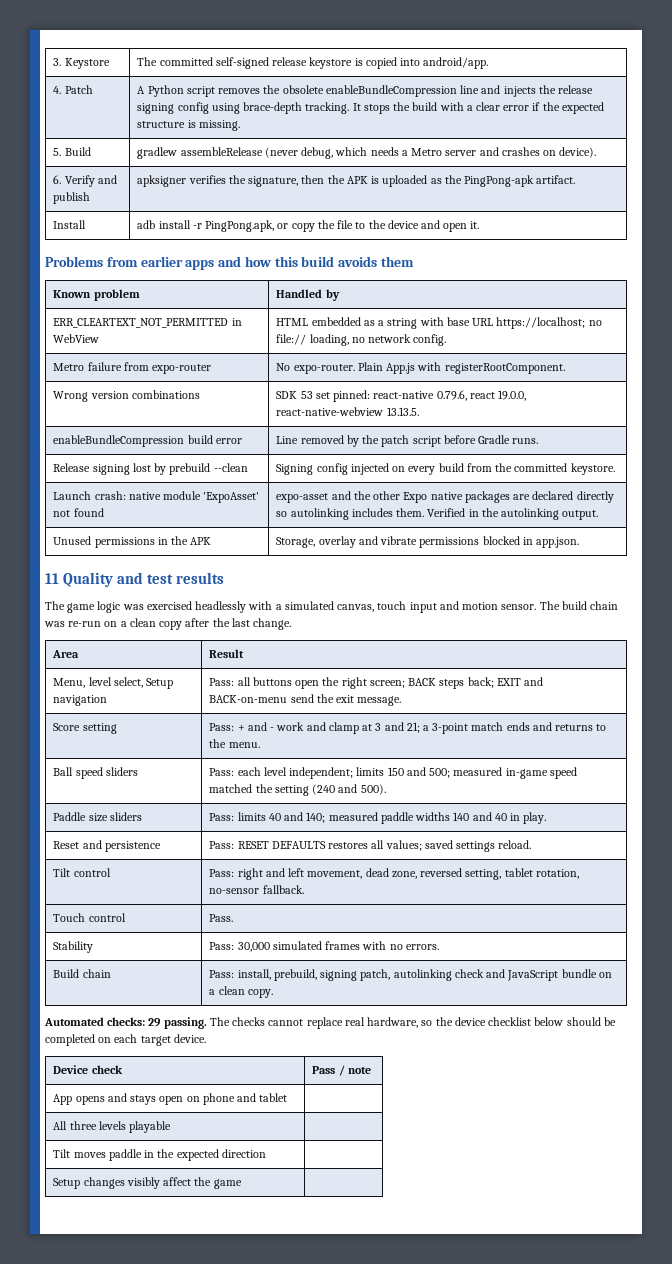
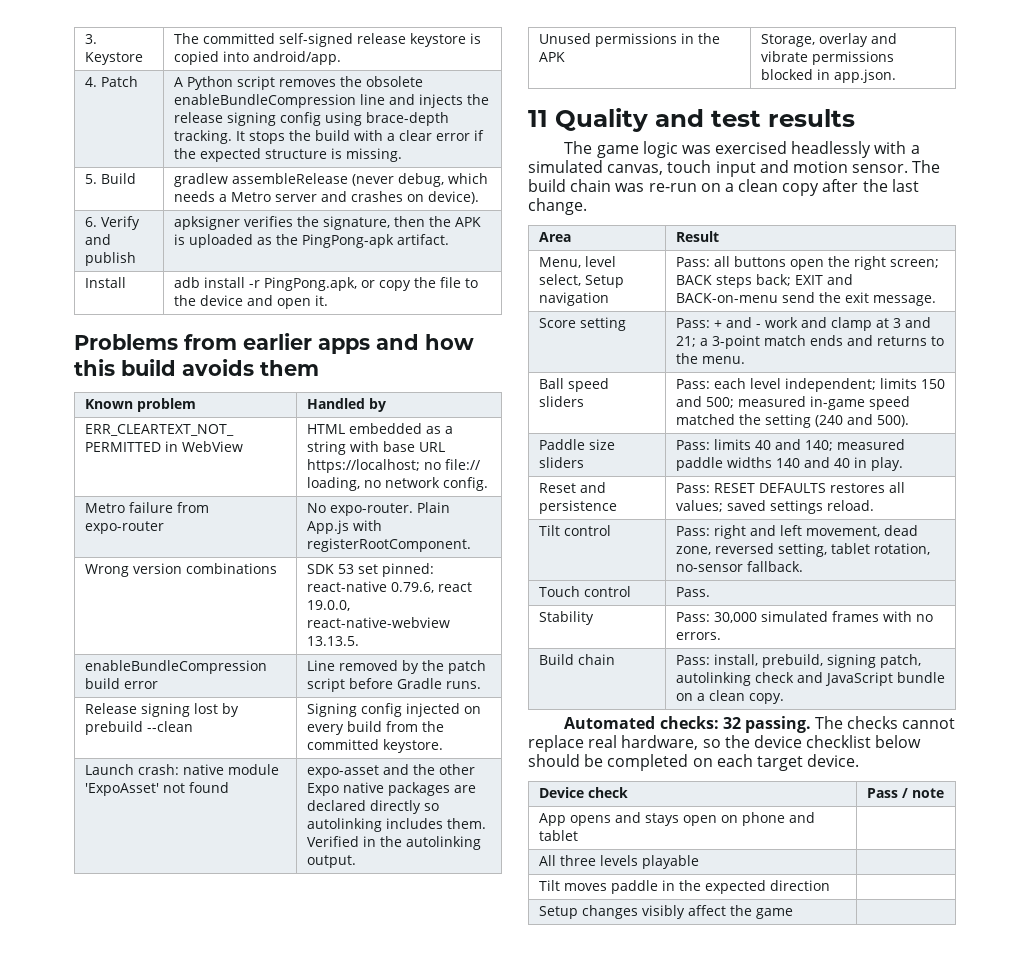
- Automated checks: 29 passing.
+ Automated checks: 32 passing.

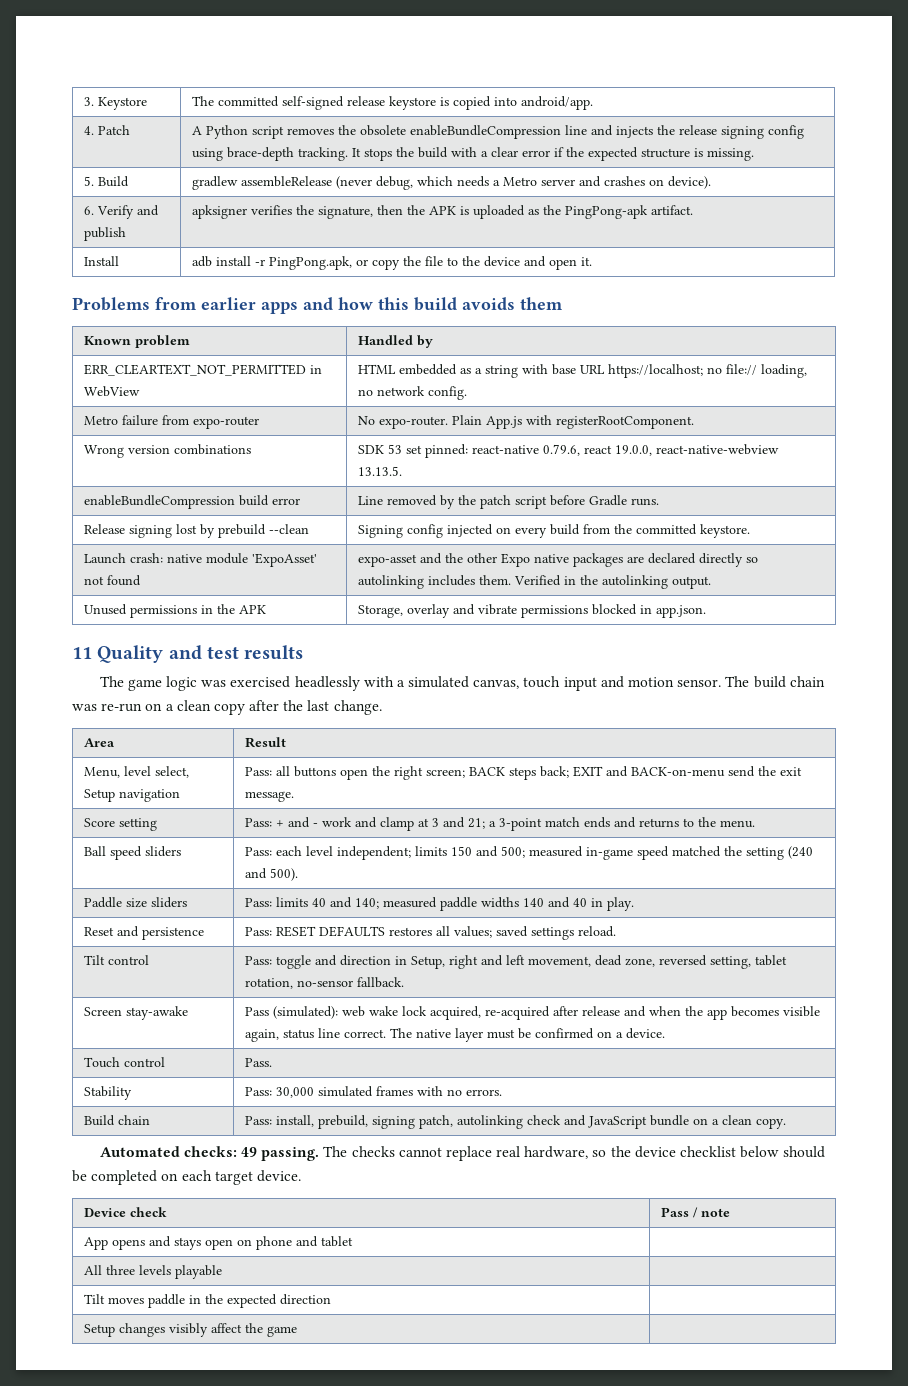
- Tilt control | Pass: right and left movement, dead zone, reversed setting, tablet rotation, no-sensor fallback.
+ Tilt control | Pass: toggle and direction in Setup, right and left movement, dead zone, reversed setting, tablet rotation, no-sensor fallback.
+ Screen stay-awake | Pass (simulated): web wake lock acquired, re-acquired after release and when the app becomes visible again, status line correct. The native layer must be confirmed on a device.
- Automated checks: 32 passing.
+ Automated checks: 49 passing.

